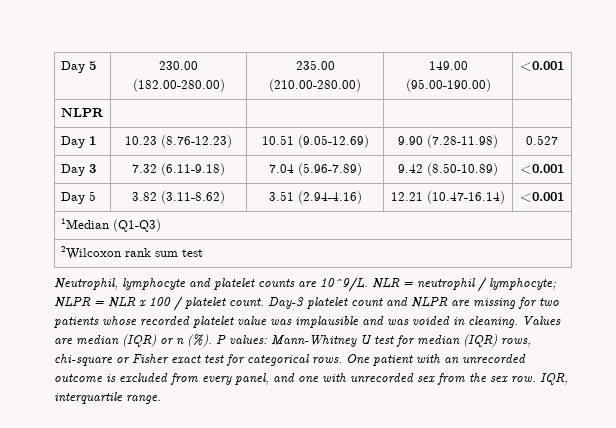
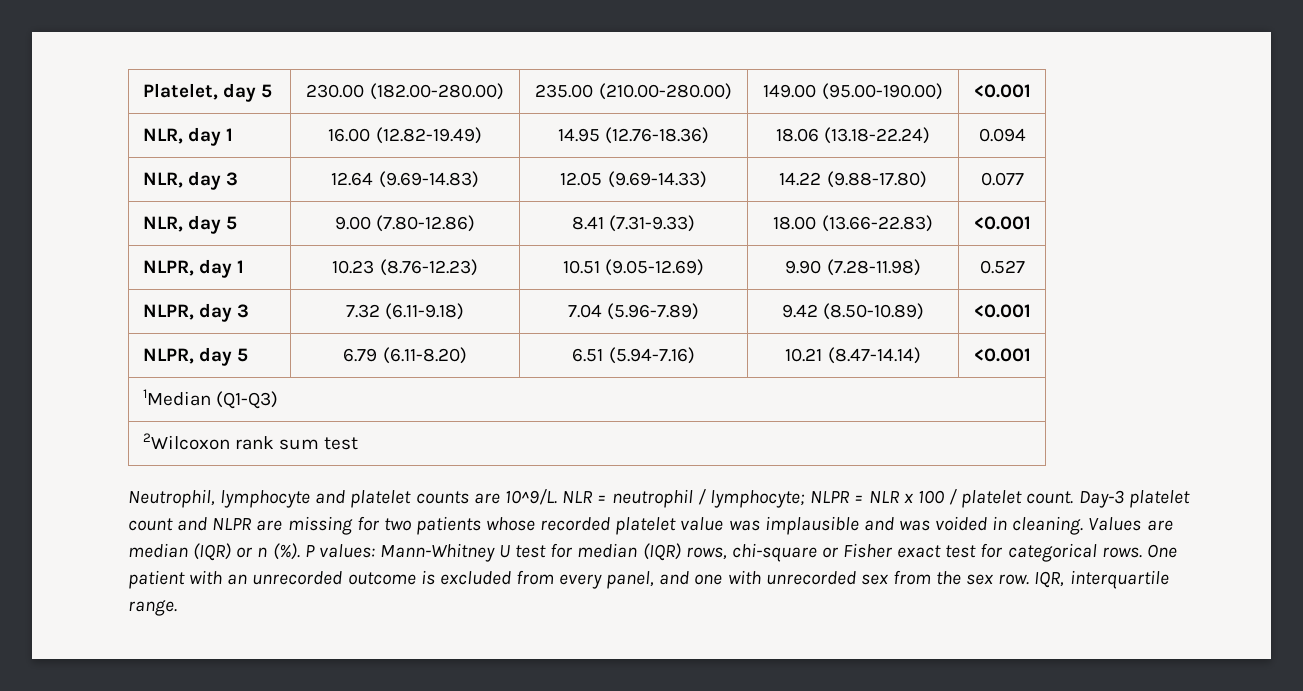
- Day 5 | 230.00 (182.00-280.00) | 235.00 (210.00-280.00) | 149.00 (95.00-190.00) | <0.001
+ Platelet, day 5 | 230.00 (182.00-280.00) | 235.00 (210.00-280.00) | 149.00 (95.00-190.00) | <0.001
- NLPR | | | |
- Day 1 | 10.23 (8.76-12.23) | 10.51 (9.05-12.69) | 9.90 (7.28-11.98) | 0.527
+ NLR, day 1 | 16.00 (12.82-19.49) | 14.95 (12.76-18.36) | 18.06 (13.18-22.24) | 0.094
+ NLR, day 3 | 12.64 (9.69-14.83) | 12.05 (9.69-14.33) | 14.22 (9.88-17.80) | 0.077
+ NLR, day 5 | 9.00 (7.80-12.86) | 8.41 (7.31-9.33) | 18.00 (13.66-22.83) | <0.001
+ NLPR, day 1 | 10.23 (8.76-12.23) | 10.51 (9.05-12.69) | 9.90 (7.28-11.98) | 0.527
- Day 3 | 7.32 (6.11-9.18) | 7.04 (5.96-7.89) | 9.42 (8.50-10.89) | <0.001
+ NLPR, day 3 | 7.32 (6.11-9.18) | 7.04 (5.96-7.89) | 9.42 (8.50-10.89) | <0.001
- Day 5 | 3.82 (3.11-8.62) | 3.51 (2.94-4.16) | 12.21 (10.47-16.14) | <0.001
+ NLPR, day 5 | 6.79 (6.11-8.20) | 6.51 (5.94-7.16) | 10.21 (8.47-14.14) | <0.001

